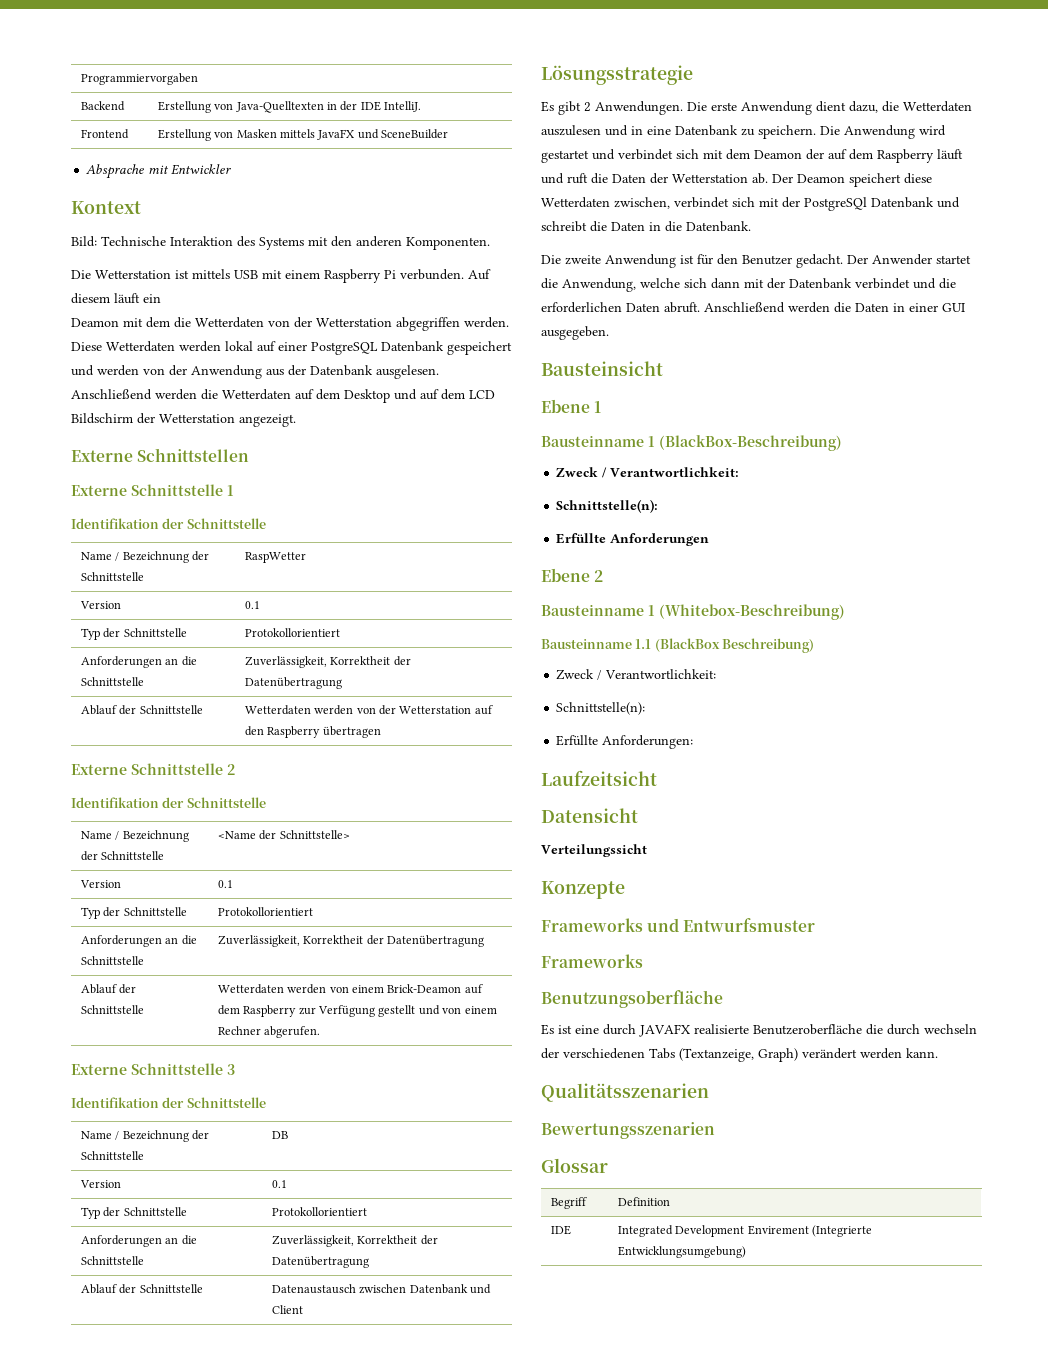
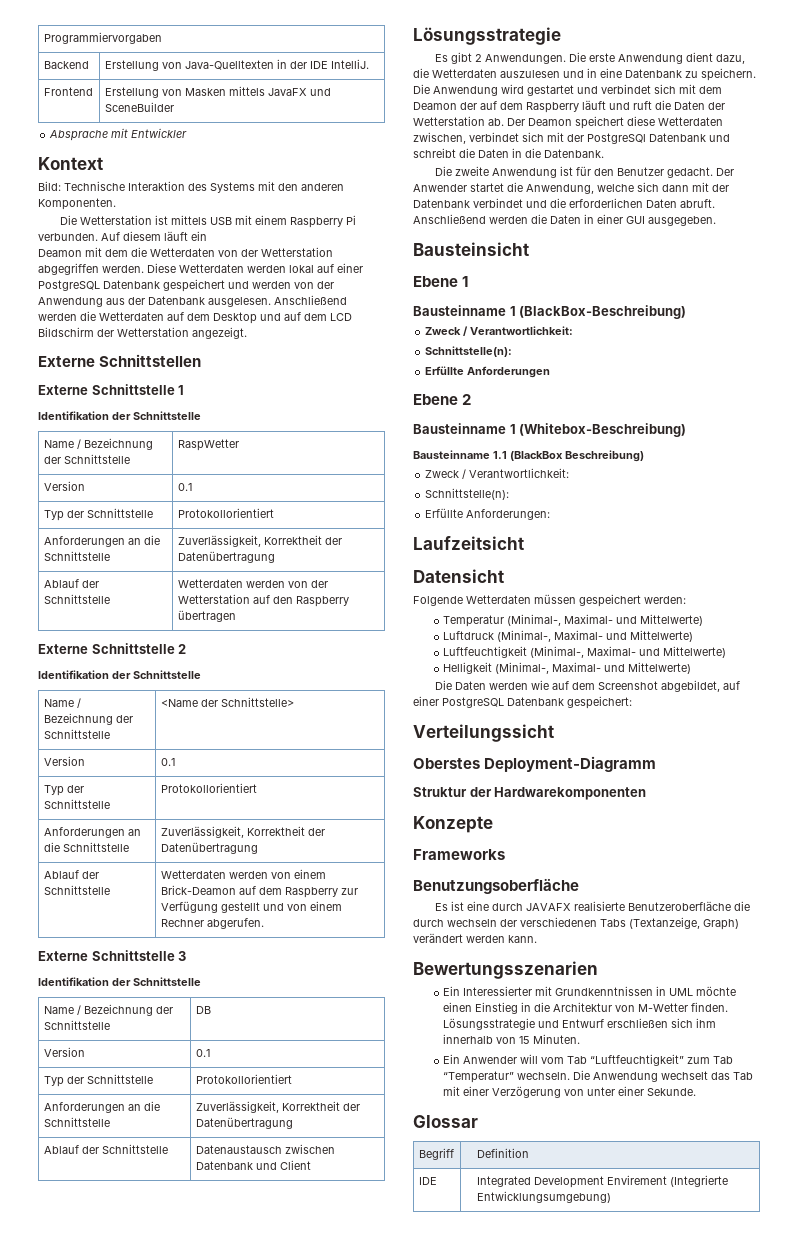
+ Folgende Wetterdaten müssen gespeichert werden:
+ Temperatur (Minimal-, Maximal- und Mittelwerte)
+ Luftdruck (Minimal-, Maximal- und Mittelwerte)
+ Luftfeuchtigkeit (Minimal-, Maximal- und Mittelwerte)
+ Helligkeit (Minimal-, Maximal- und Mittelwerte)
+ Die Daten werden wie auf dem Screenshot abgebildet, auf einer PostgreSQL Datenbank gespeichert:
  Verteilungssicht
+ Oberstes Deployment-Diagramm
+ Struktur der Hardwarekomponenten
  Konzepte
- Frameworks und Entwurfsmuster
- Qualitätsszenarien
  Bewertungsszenarien
+ Ein Interessierter mit Grundkenntnissen in UML möchte einen Einstieg in die Architektur von M-Wetter finden. Lösungsstrategie und Entwurf erschließen sich ihm innerhalb von 15 Minuten.
+ Ein Anwender will vom Tab “Luftfeuchtigkeit” zum Tab “Temperatur” wechseln. Die Anwendung wechselt das Tab mit einer Verzögerung von unter einer Sekunde.

